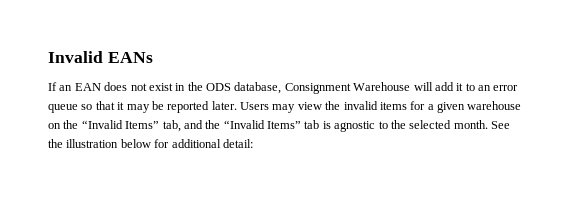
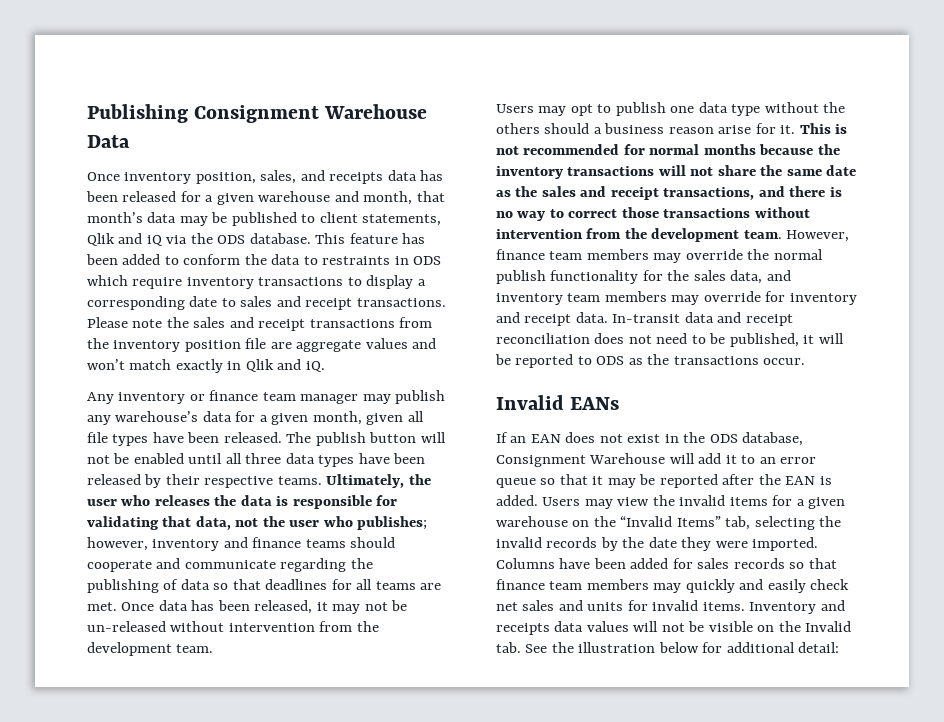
+ Publishing Consignment Warehouse Data
+ Once inventory position, sales, and receipts data has been released for a given warehouse and month, that month’s data may be published to client statements, Qlik and iQ via the ODS database. This feature has been added to conform the data to restraints in ODS which require inventory transactions to display a corresponding date to sales and receipt transactions. Please note the sales and receipt transactions from the inventory position file are aggregate values and won’t match exactly in Qlik and iQ.
+ Any inventory or finance team manager may publish any warehouse’s data for a given month, given all file types have been released. The publish button will not be enabled until all three data types have been released by their respective teams. Ultimately, the user who releases the data is responsible for validating that data, not the user who publishes; however, inventory and finance teams should cooperate and communicate regarding the publishing of data so that deadlines for all teams are met. Once data has been released, it may not be un-released without intervention from the development team.
+ Users may opt to publish one data type without the others should a business reason arise for it. This is not recommended for normal months because the inventory transactions will not share the same date as the sales and receipt transactions, and there is no way to correct those transactions without intervention from the development team. However, finance team members may override the normal publish functionality for the sales data, and inventory team members may override for inventory and receipt data. In-transit data and receipt reconciliation does not need to be published, it will be reported to ODS as the transactions occur.
- If an EAN does not exist in the ODS database, Consignment Warehouse will add it to an error queue so that it may be reported later.
+ If an EAN does not exist in the ODS database, Consignment Warehouse will add it to an error queue so that it may be reported after the EAN is added.
- Users may view the invalid items for a given warehouse on the “Invalid Items” tab, and the “Invalid Items” tab is agnostic to the selected month. See the illustration below for additional detail:
+ Users may view the invalid items for a given warehouse on the “Invalid Items” tab, selecting the invalid records by the date they were imported. Columns have been added for sales records so that finance team members may quickly and easily check net sales and units for invalid items. Inventory and receipts data values will not be visible on the Invalid tab. See the illustration below for additional detail:

